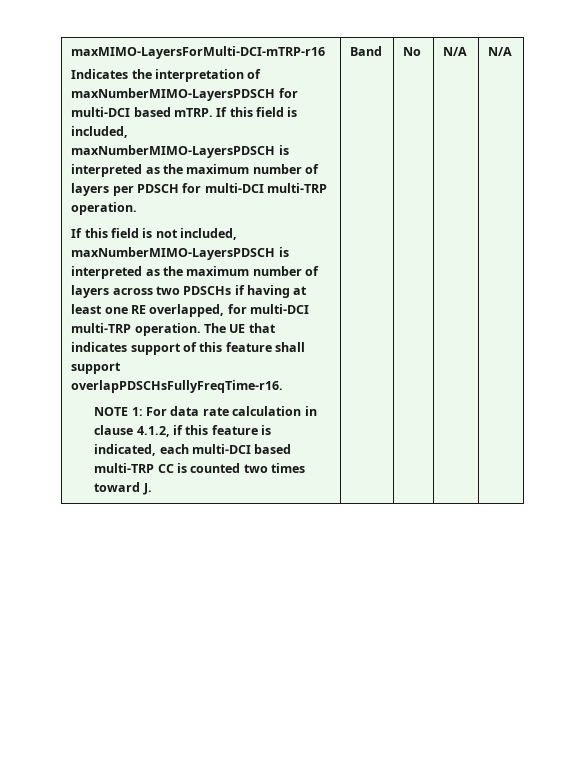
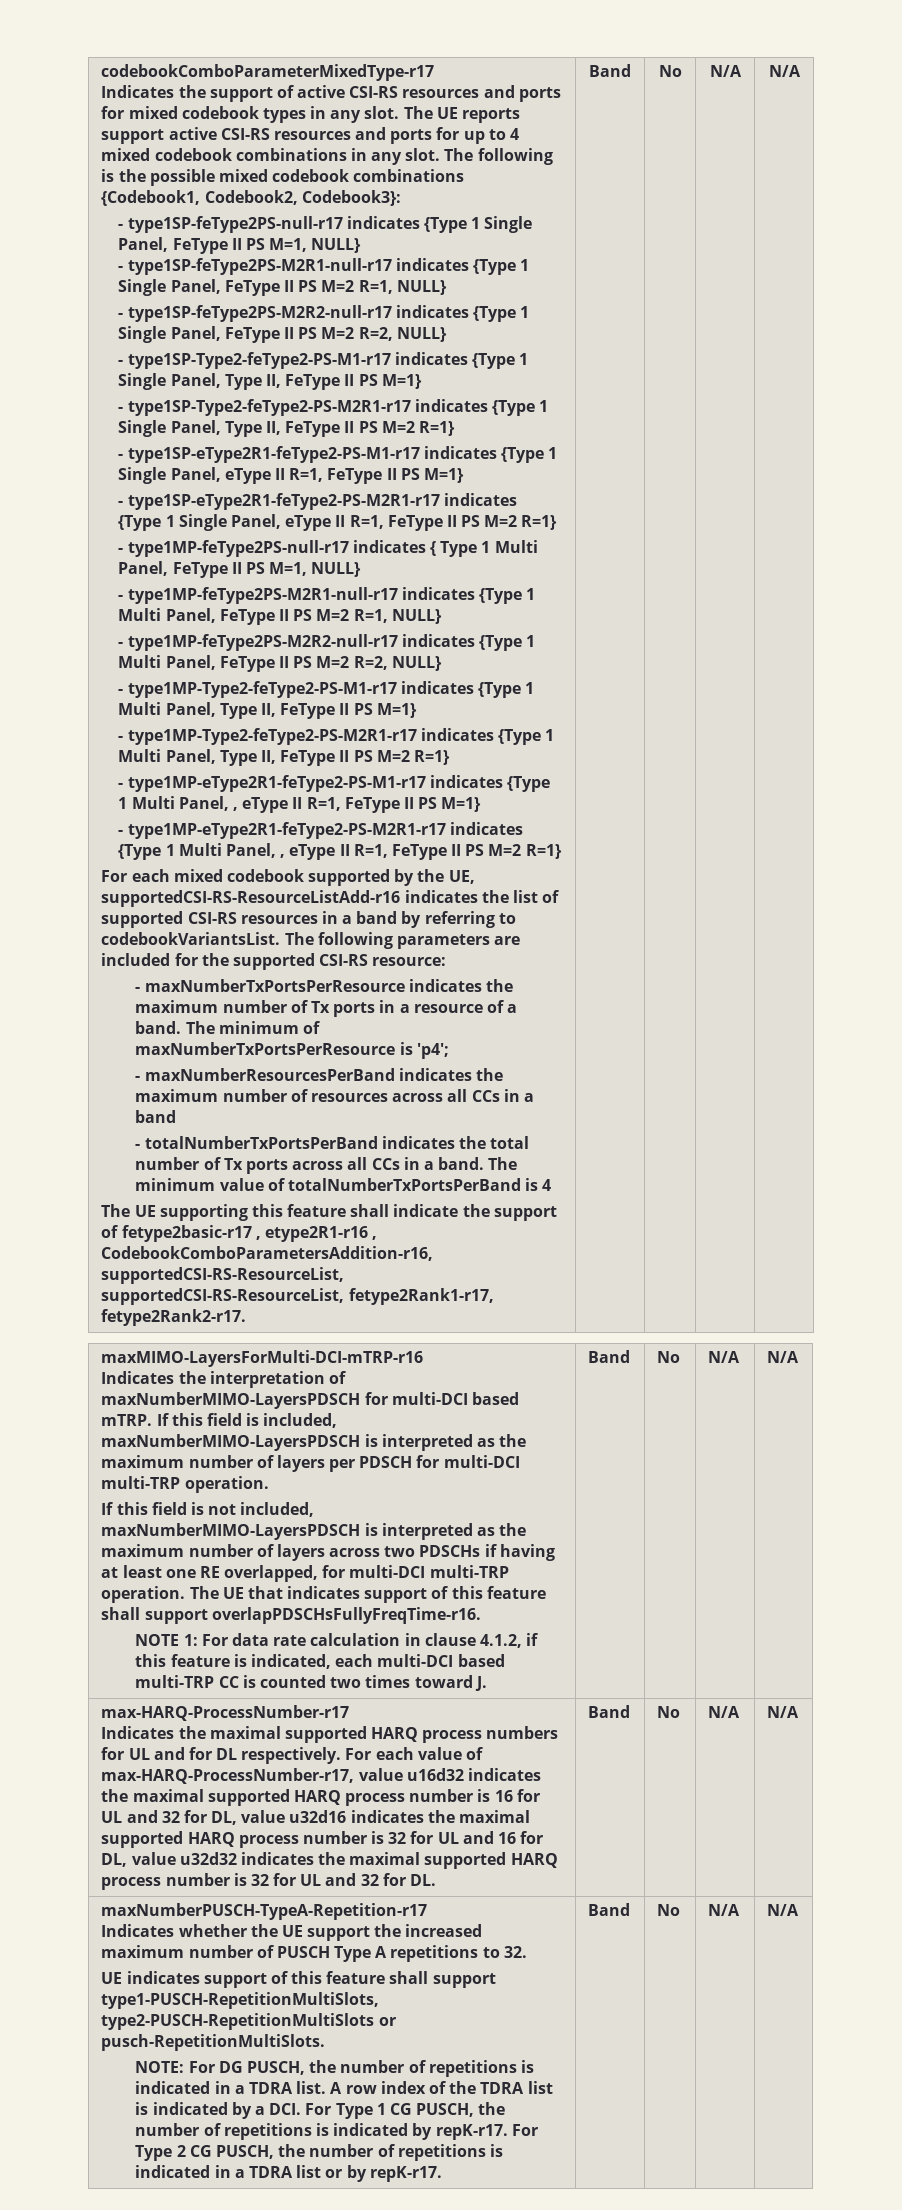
+ codebookComboParameterMixedType-r17
+ Indicates the support of active CSI-RS resources and ports for mixed codebook types in any slot. The UE reports support active CSI-RS resources and ports for up to 4 mixed codebook combinations in any slot. The following is the possible mixed codebook combinations {Codebook1, Codebook2, Codebook3}:
+ - type1SP-feType2PS-null-r17 indicates {Type 1 Single Panel, FeType II PS M=1, NULL}
+ - type1SP-feType2PS-M2R1-null-r17 indicates {Type 1 Single Panel, FeType II PS M=2 R=1, NULL}
+ - type1SP-feType2PS-M2R2-null-r17 indicates {Type 1 Single Panel, FeType II PS M=2 R=2, NULL}
+ - type1SP-Type2-feType2-PS-M1-r17 indicates {Type 1 Single Panel, Type II, FeType II PS M=1}
+ - type1SP-Type2-feType2-PS-M2R1-r17 indicates {Type 1 Single Panel, Type II, FeType II PS M=2 R=1}
+ - type1SP-eType2R1-feType2-PS-M1-r17 indicates {Type 1 Single Panel, eType II R=1, FeType II PS M=1}
+ - type1SP-eType2R1-feType2-PS-M2R1-r17 indicates {Type 1 Single Panel, eType II R=1, FeType II PS M=2 R=1}
+ - type1MP-feType2PS-null-r17 indicates { Type 1 Multi Panel, FeType II PS M=1, NULL}
+ - type1MP-feType2PS-M2R1-null-r17 indicates {Type 1 Multi Panel, FeType II PS M=2 R=1, NULL}
+ - type1MP-feType2PS-M2R2-null-r17 indicates {Type 1 Multi Panel, FeType II PS M=2 R=2, NULL}
+ - type1MP-Type2-feType2-PS-M1-r17 indicates {Type 1 Multi Panel, Type II, FeType II PS M=1}
+ - type1MP-Type2-feType2-PS-M2R1-r17 indicates {Type 1 Multi Panel, Type II, FeType II PS M=2 R=1}
+ - type1MP-eType2R1-feType2-PS-M1-r17 indicates {Type 1 Multi Panel, , eType II R=1, FeType II PS M=1}
+ - type1MP-eType2R1-feType2-PS-M2R1-r17 indicates {Type 1 Multi Panel, , eType II R=1, FeType II PS M=2 R=1}
+ For each mixed codebook supported by the UE, supportedCSI-RS-ResourceListAdd-r16 indicates the list of supported CSI-RS resources in a band by referring to codebookVariantsList. The following parameters are included for the supported CSI-RS resource:
+ - maxNumberTxPortsPerResource indicates the maximum number of Tx ports in a resource of a band. The minimum of maxNumberTxPortsPerResource is 'p4';
+ - maxNumberResourcesPerBand indicates the maximum number of resources across all CCs in a band
+ - totalNumberTxPortsPerBand indicates the total number of Tx ports across all CCs in a band. The minimum value of totalNumberTxPortsPerBand is 4
+ The UE supporting this feature shall indicate the support of fetype2basic-r17 , etype2R1-r16 , CodebookComboParametersAddition-r16, supportedCSI-RS-ResourceList, supportedCSI-RS-ResourceList, fetype2Rank1-r17, fetype2Rank2-r17. | Band | No | N/A | N/A
+ max-HARQ-ProcessNumber-r17
+ Indicates the maximal supported HARQ process numbers for UL and for DL respectively. For each value of max-HARQ-ProcessNumber-r17, value u16d32 indicates the maximal supported HARQ process number is 16 for UL and 32 for DL, value u32d16 indicates the maximal supported HARQ process number is 32 for UL and 16 for DL, value u32d32 indicates the maximal supported HARQ process number is 32 for UL and 32 for DL. | Band | No | N/A | N/A
+ maxNumberPUSCH-TypeA-Repetition-r17
+ Indicates whether the UE support the increased maximum number of PUSCH Type A repetitions to 32.
+ UE indicates support of this feature shall support type1-PUSCH-RepetitionMultiSlots, type2-PUSCH-RepetitionMultiSlots or pusch-RepetitionMultiSlots.
+ NOTE: For DG PUSCH, the number of repetitions is indicated in a TDRA list. A row index of the TDRA list is indicated by a DCI. For Type 1 CG PUSCH, the number of repetitions is indicated by repK-r17. For Type 2 CG PUSCH, the number of repetitions is indicated in a TDRA list or by repK-r17. | Band | No | N/A | N/A

